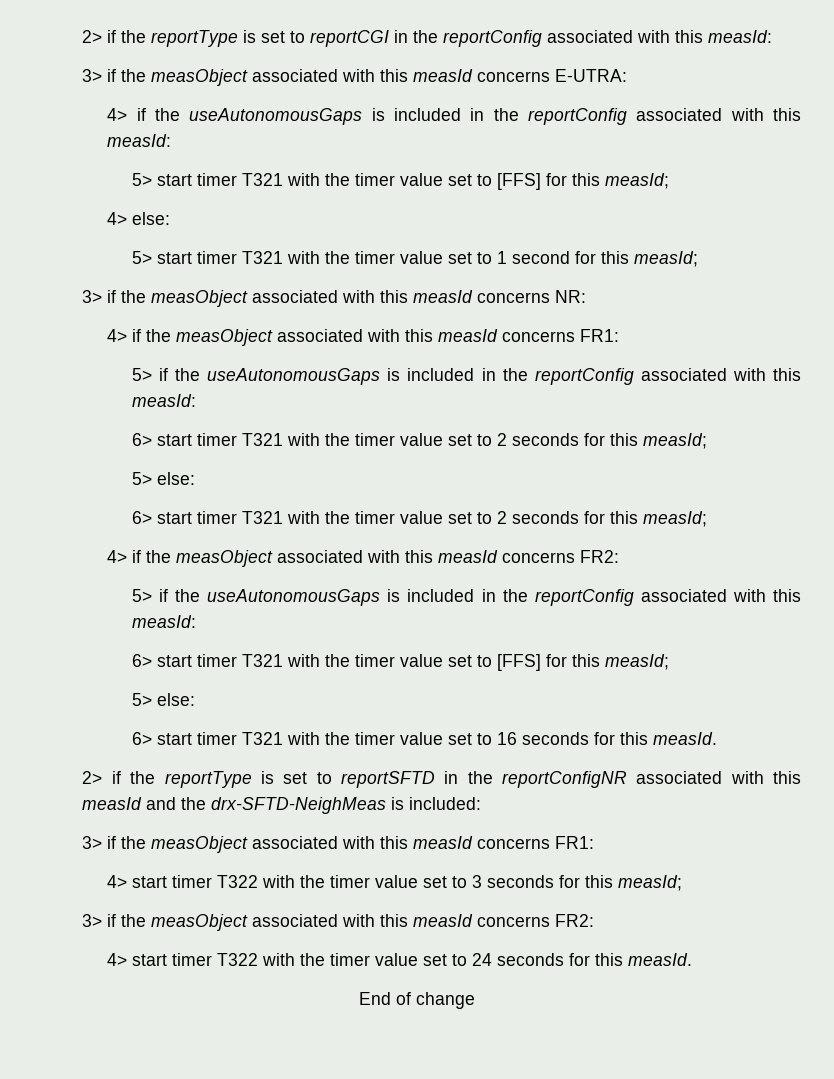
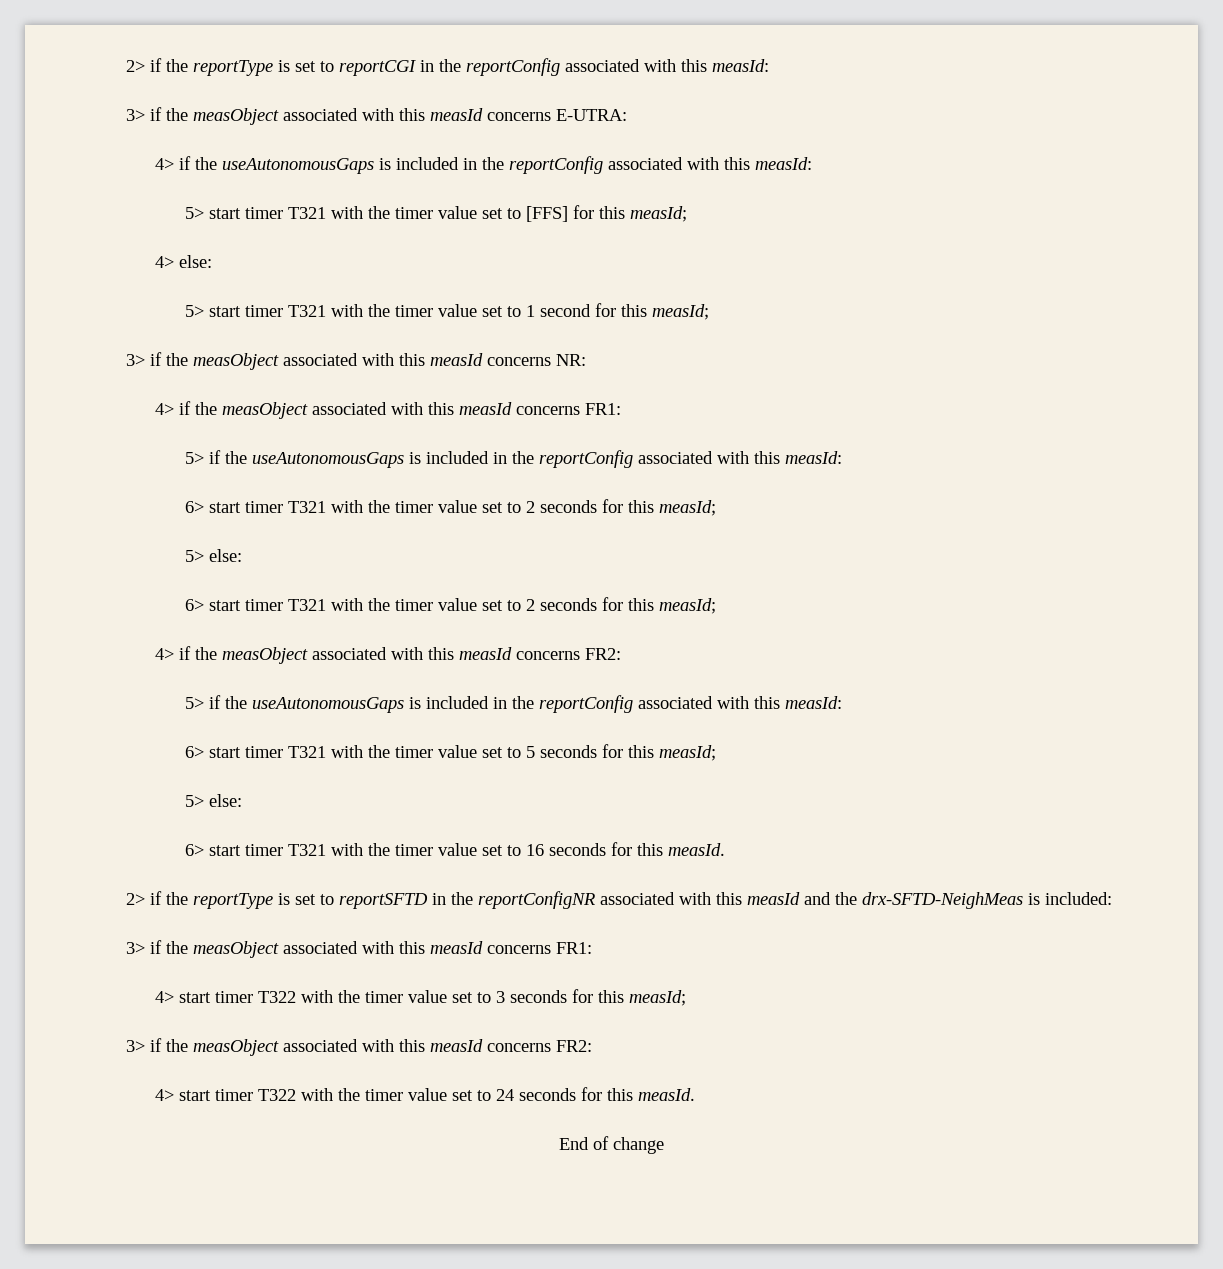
- 6> start timer T321 with the timer value set to [FFS] for this measId;
+ 6> start timer T321 with the timer value set to 5 seconds for this measId;

